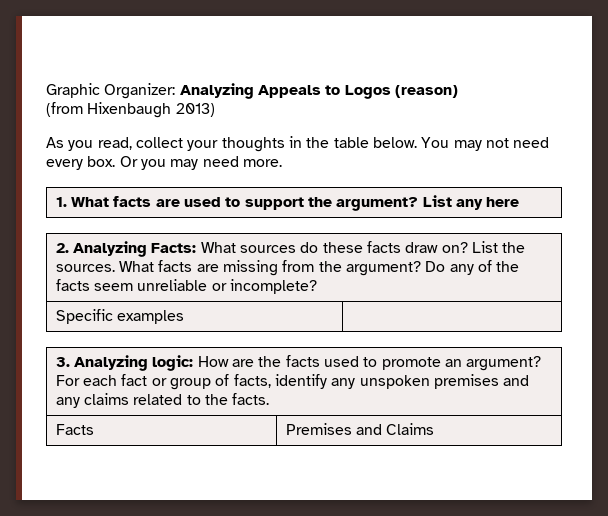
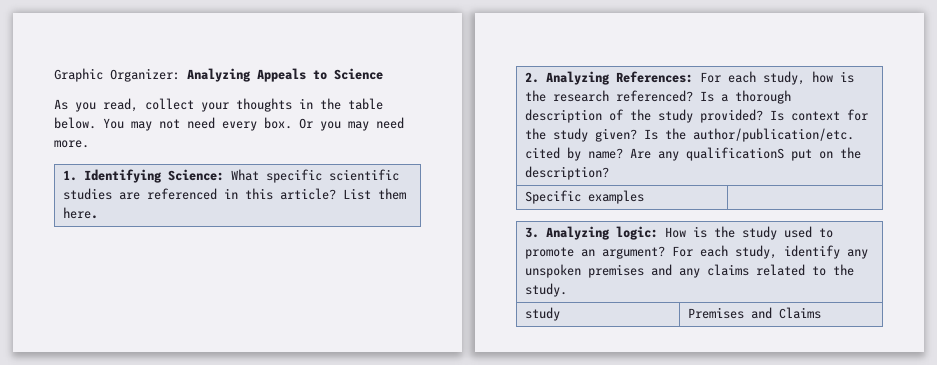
- Graphic Organizer: Analyzing Appeals to Logos (reason)
- (from Hixenbaugh 2013)
+ Graphic Organizer: Analyzing Appeals to Science
- 1. What facts are used to support the argument? List any here
- 2. Analyzing Facts: What sources do these facts draw on? List the sources. What facts are missing from the argument? Do any of the facts seem unreliable or incomplete?
+ 1. Identifying Science: What specific scientific studies are referenced in this article? List them here.
+ 2. Analyzing References: For each study, how is the research referenced? Is a thorough description of the study provided? Is context for the study given? Is the author/publication/etc. cited by name? Are any qualificationS put on the description?
- 3. Analyzing logic: How are the facts used to promote an argument? For each fact or group of facts, identify any unspoken premises and any claims related to the facts.
- Facts | Premises and Claims
+ 3. Analyzing logic: How is the study used to promote an argument? For each study, identify any unspoken premises and any claims related to the study.
+ study | Premises and Claims

